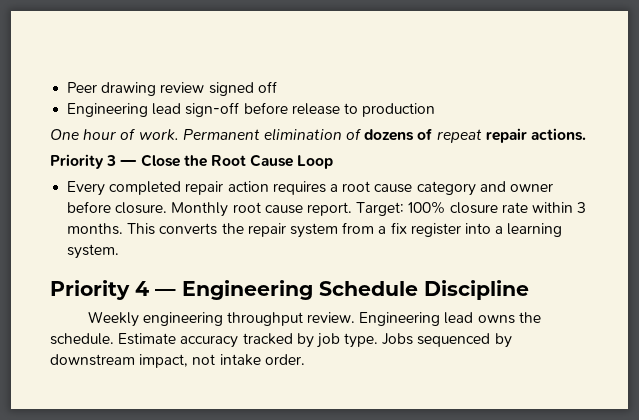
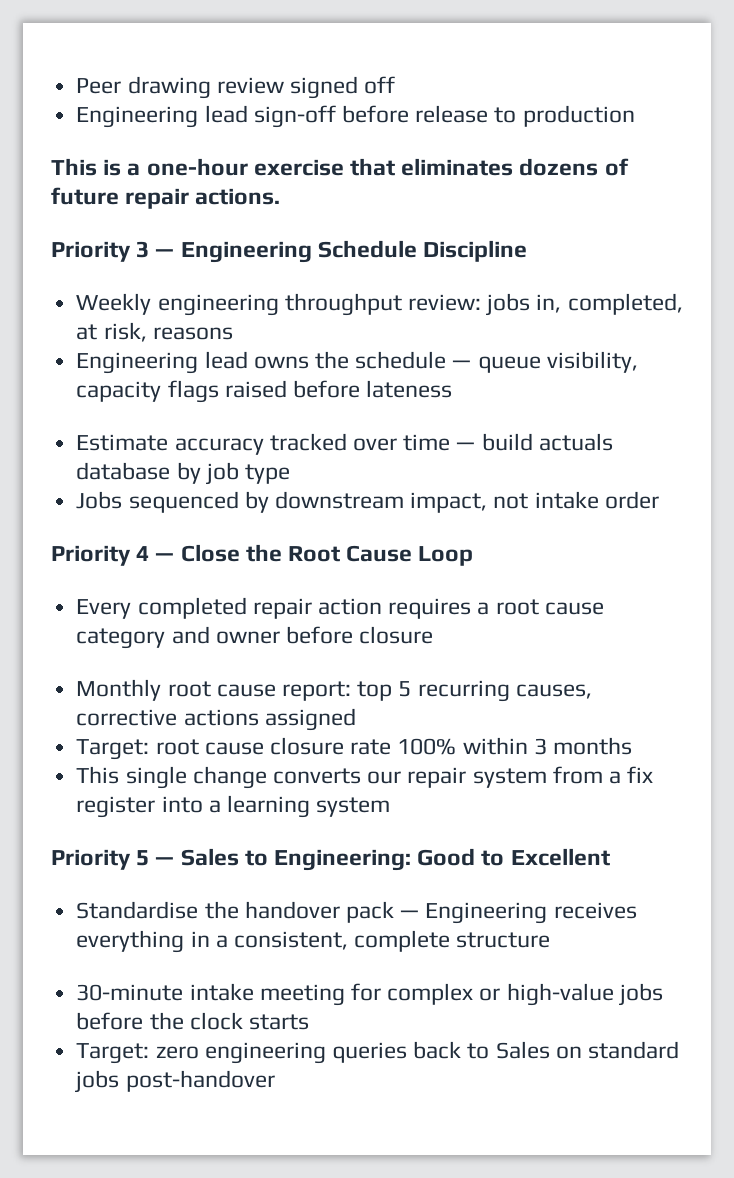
- One hour of work. Permanent elimination of dozens of repeat repair actions.
+ This is a one-hour exercise that eliminates dozens of future repair actions.
- Priority 3 — Close the Root Cause Loop
+ Priority 3 — Engineering Schedule Discipline
+ Weekly engineering throughput review: jobs in, completed, at risk, reasons
+ Engineering lead owns the schedule — queue visibility, capacity flags raised before lateness
+ Estimate accuracy tracked over time — build actuals database by job type
+ Jobs sequenced by downstream impact, not intake order
+ Priority 4 — Close the Root Cause Loop
- Every completed repair action requires a root cause category and owner before closure. Monthly root cause report. Target: 100% closure rate within 3 months. This converts the repair system from a fix register into a learning system.
- Priority 4 — Engineering Schedule Discipline
- Weekly engineering throughput review. Engineering lead owns the schedule. Estimate accuracy tracked by job type. Jobs sequenced by downstream impact, not intake order.
+ Every completed repair action requires a root cause category and owner before closure
+ Monthly root cause report: top 5 recurring causes, corrective actions assigned
+ Target: root cause closure rate 100% within 3 months
+ This single change converts our repair system from a fix register into a learning system
+ Priority 5 — Sales to Engineering: Good to Excellent
+ Standardise the handover pack — Engineering receives everything in a consistent, complete structure
+ 30-minute intake meeting for complex or high-value jobs before the clock starts
+ Target: zero engineering queries back to Sales on standard jobs post-handover

